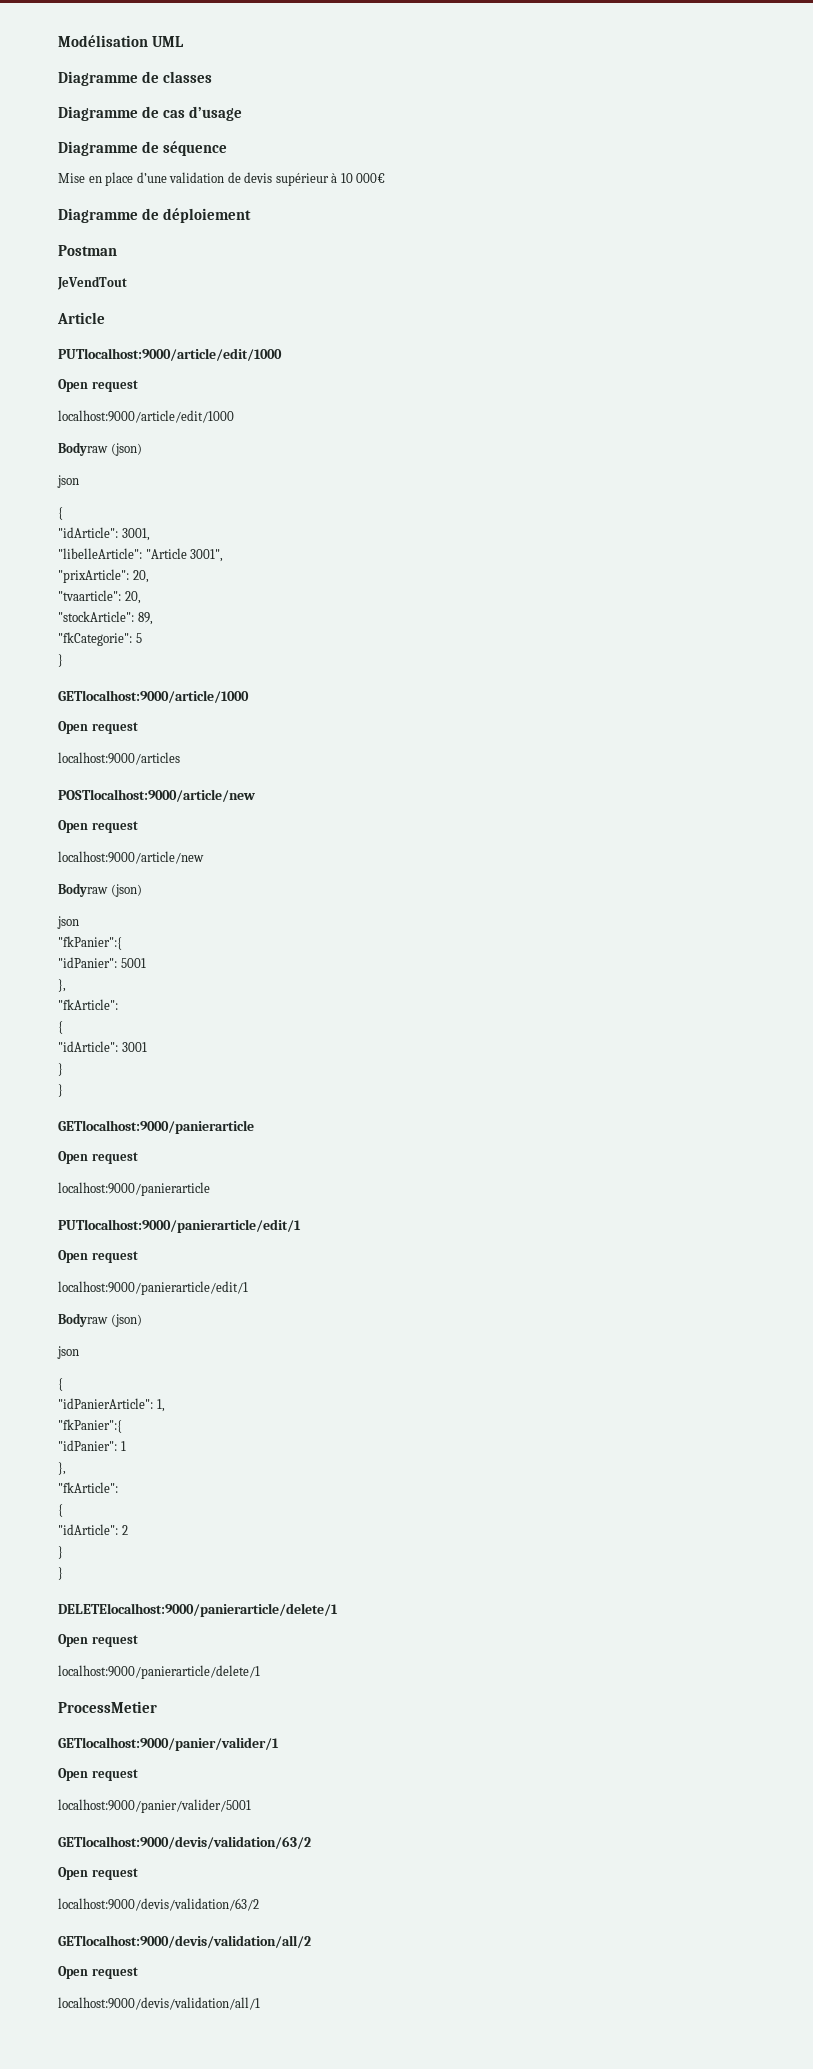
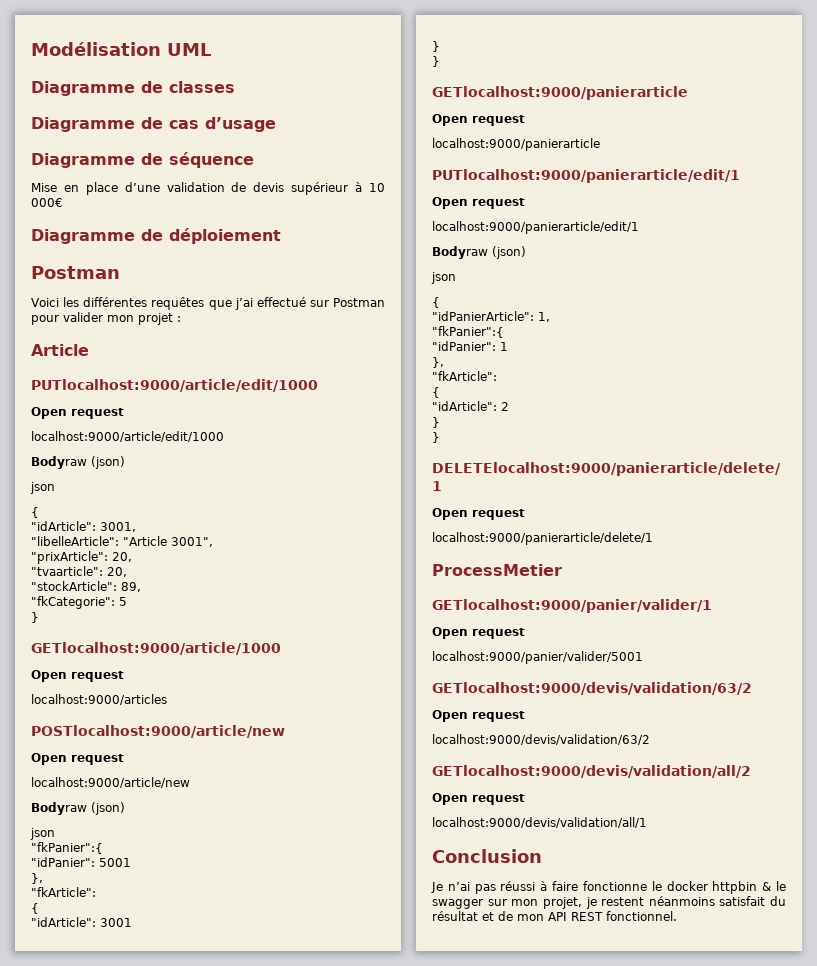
- JeVendTout
+ Voici les différentes requêtes que j’ai effectué sur Postman pour valider mon projet :
+ Conclusion
+ Je n’ai pas réussi à faire fonctionne le docker httpbin & le swagger sur mon projet, je restent néanmoins satisfait du résultat et de mon API REST fonctionnel.

